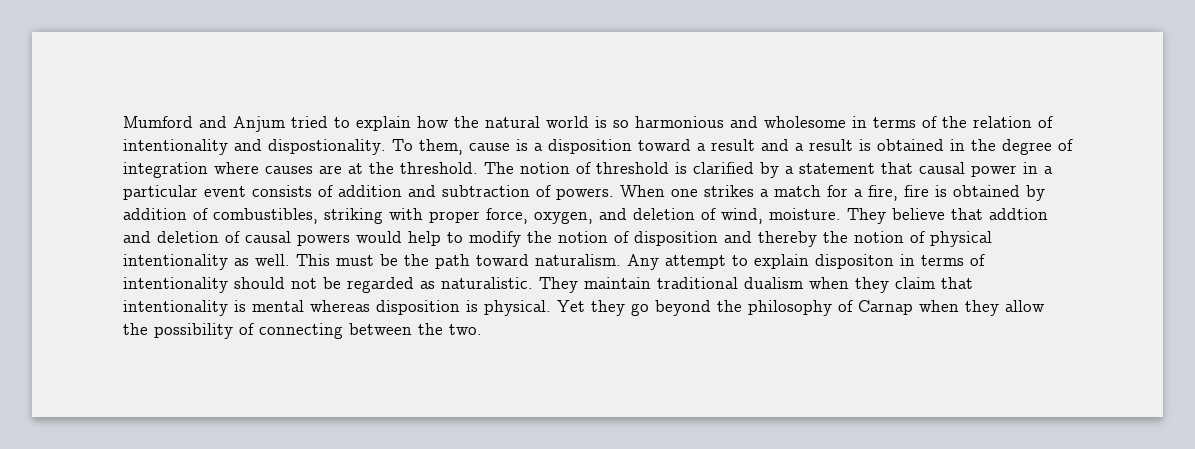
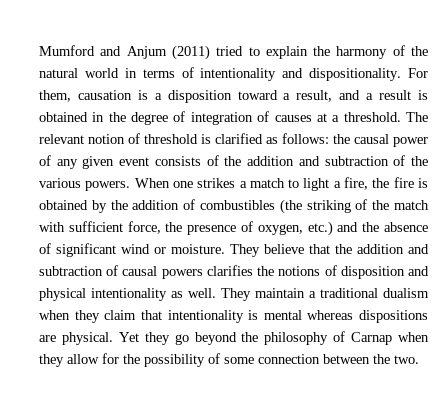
- Mumford and Anjum tried to explain how the natural world is so harmonious and wholesome in terms of the relation of intentionality and dispostionality. To them, cause is a disposition toward a result and a result is obtained in the degree of integration where causes are at the threshold.
+ Mumford and Anjum (2011) tried to explain the harmony of the natural world in terms of intentionality and dispositionality. For them, causation is a disposition toward a result, and a result is obtained in the degree of integration of causes at a threshold.
- The notion of threshold is clarified by a statement that causal power in a particular event consists of addition and subtraction of powers.
+ The relevant notion of threshold is clarified as follows: the causal power of any given event consists of the addition and subtraction of the various powers.
- When one strikes a match for a fire, fire is obtained by addition of combustibles, striking with proper force, oxygen, and deletion of wind, moisture. They believe that addtion and deletion of causal powers would help to modify the notion of disposition and thereby the notion of physical intentionality as well. This must be the path toward naturalism. Any attempt to explain dispositon in terms of intentionality should not be regarded as naturalistic.
+ When one strikes a match to light a fire, the fire is obtained by the addition of combustibles (the striking of the match with sufficient force, the presence of oxygen, etc.) and the absence of significant wind or moisture. They believe that the addition and subtraction of causal powers clarifies the notions of disposition and physical intentionality as well.
- They maintain traditional dualism when they claim that intentionality is mental whereas disposition is physical.
+ They maintain a traditional dualism when they claim that intentionality is mental whereas dispositions are physical.
- Yet they go beyond the philosophy of Carnap when they allow the possibility of connecting between the two.
+ Yet they go beyond the philosophy of Carnap when they allow for the possibility of some connection between the two.

